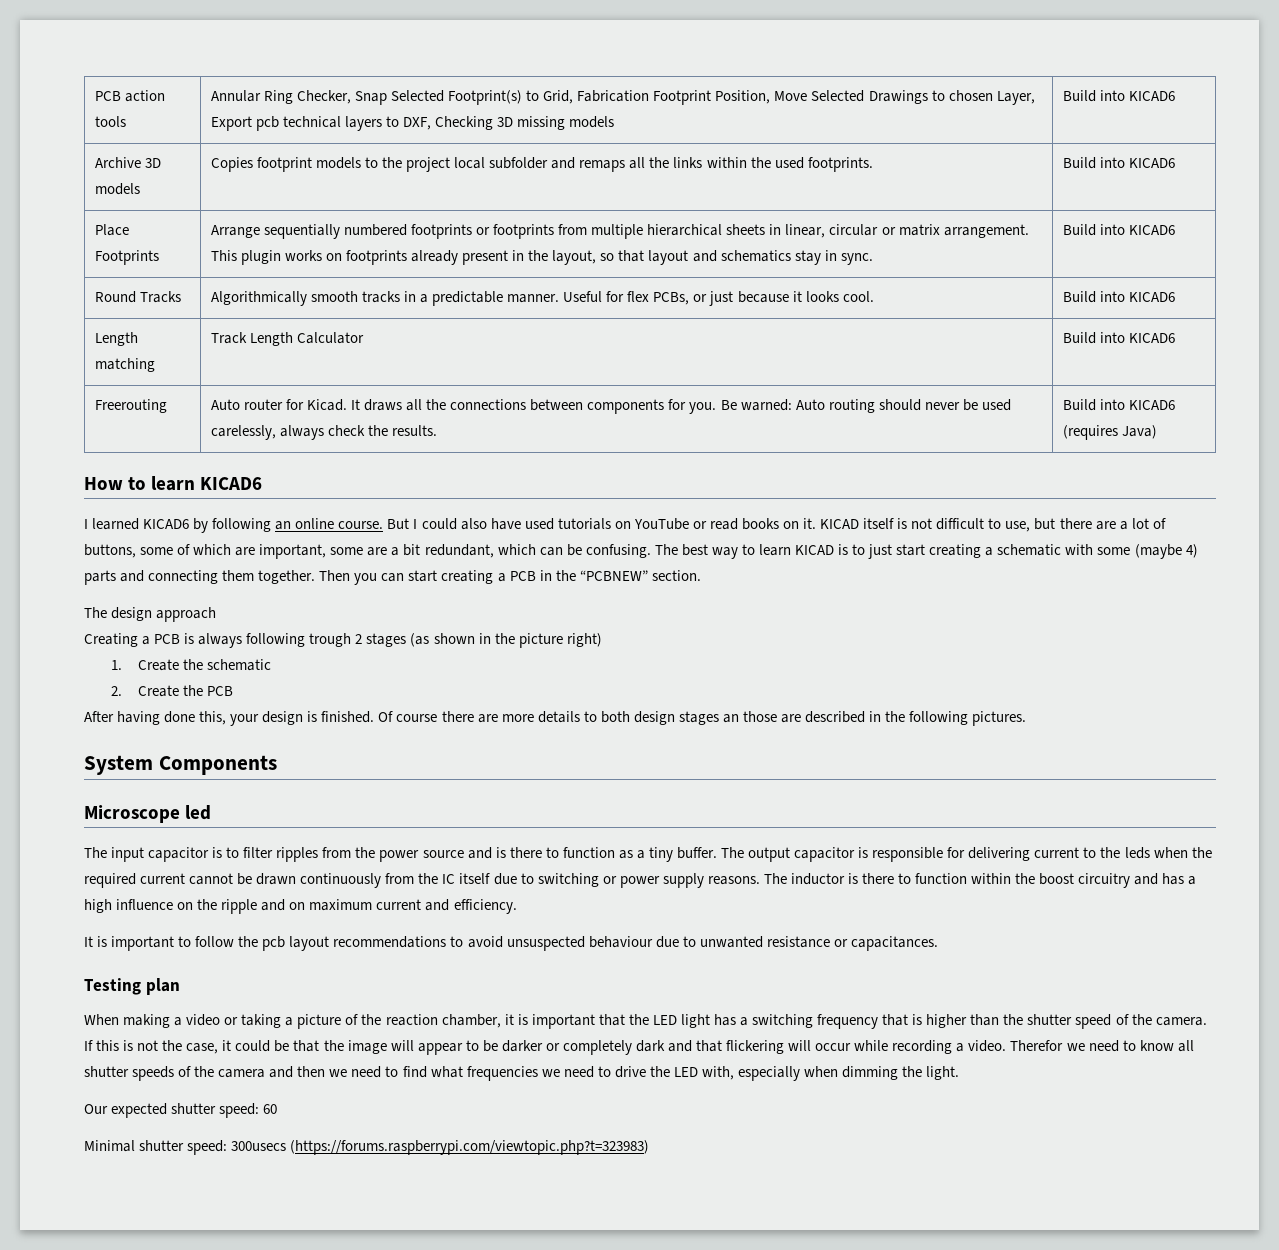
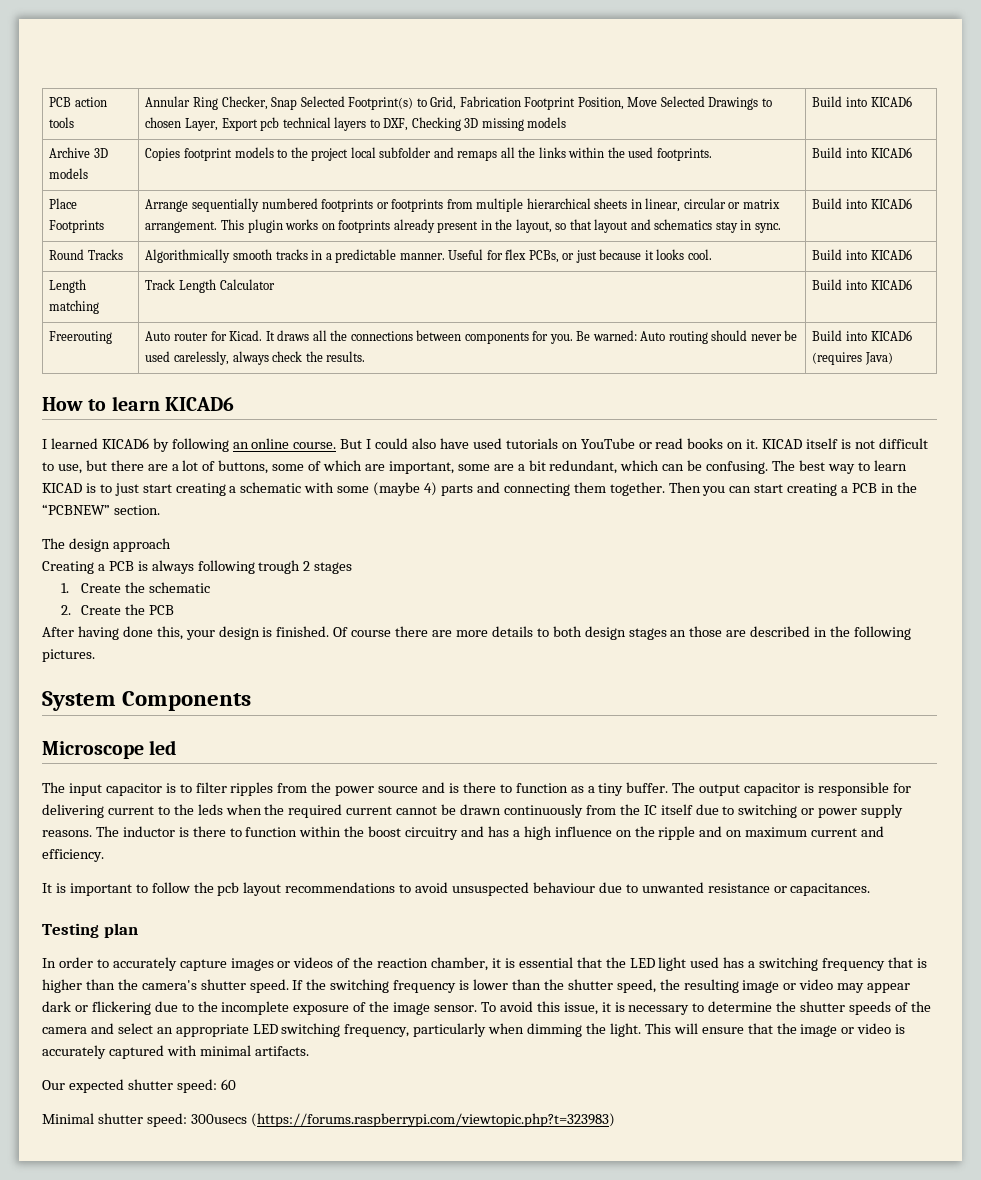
- Creating a PCB is always following trough 2 stages (as shown in the picture right)
+ Creating a PCB is always following trough 2 stages
- When making a video or taking a picture of the reaction chamber, it is important that the LED light has a switching frequency that is higher than the shutter speed of the camera. If this is not the case, it could be that the image will appear to be darker or completely dark and that flickering will occur while recording a video. Therefor we need to know all shutter speeds of the camera and then we need to find what frequencies we need to drive the LED with, especially when dimming the light.
+ In order to accurately capture images or videos of the reaction chamber, it is essential that the LED light used has a switching frequency that is higher than the camera's shutter speed. If the switching frequency is lower than the shutter speed, the resulting image or video may appear dark or flickering due to the incomplete exposure of the image sensor. To avoid this issue, it is necessary to determine the shutter speeds of the camera and select an appropriate LED switching frequency, particularly when dimming the light. This will ensure that the image or video is accurately captured with minimal artifacts.

